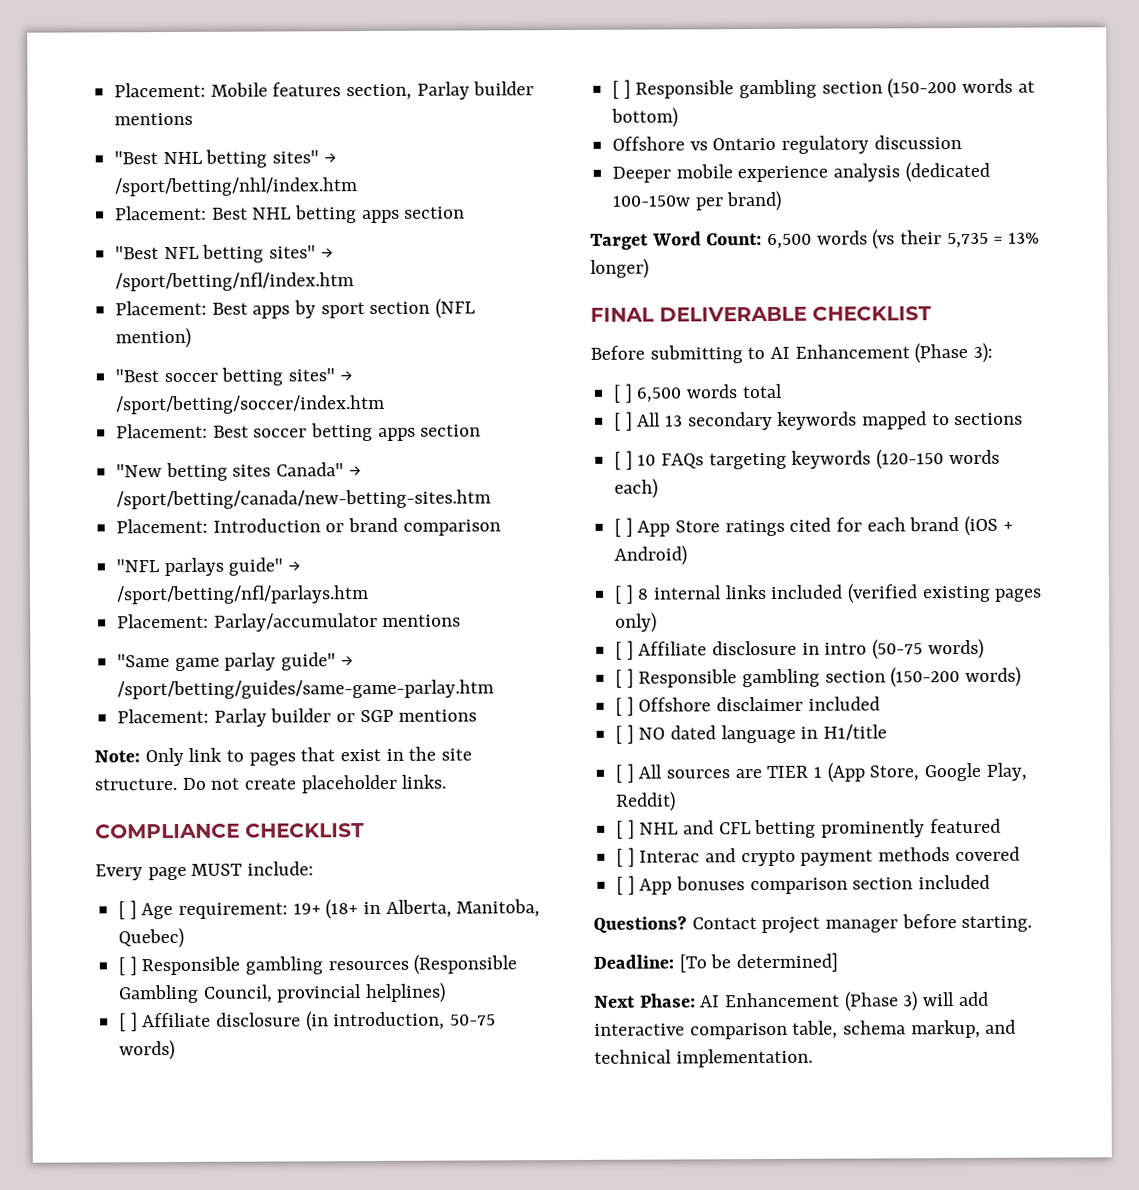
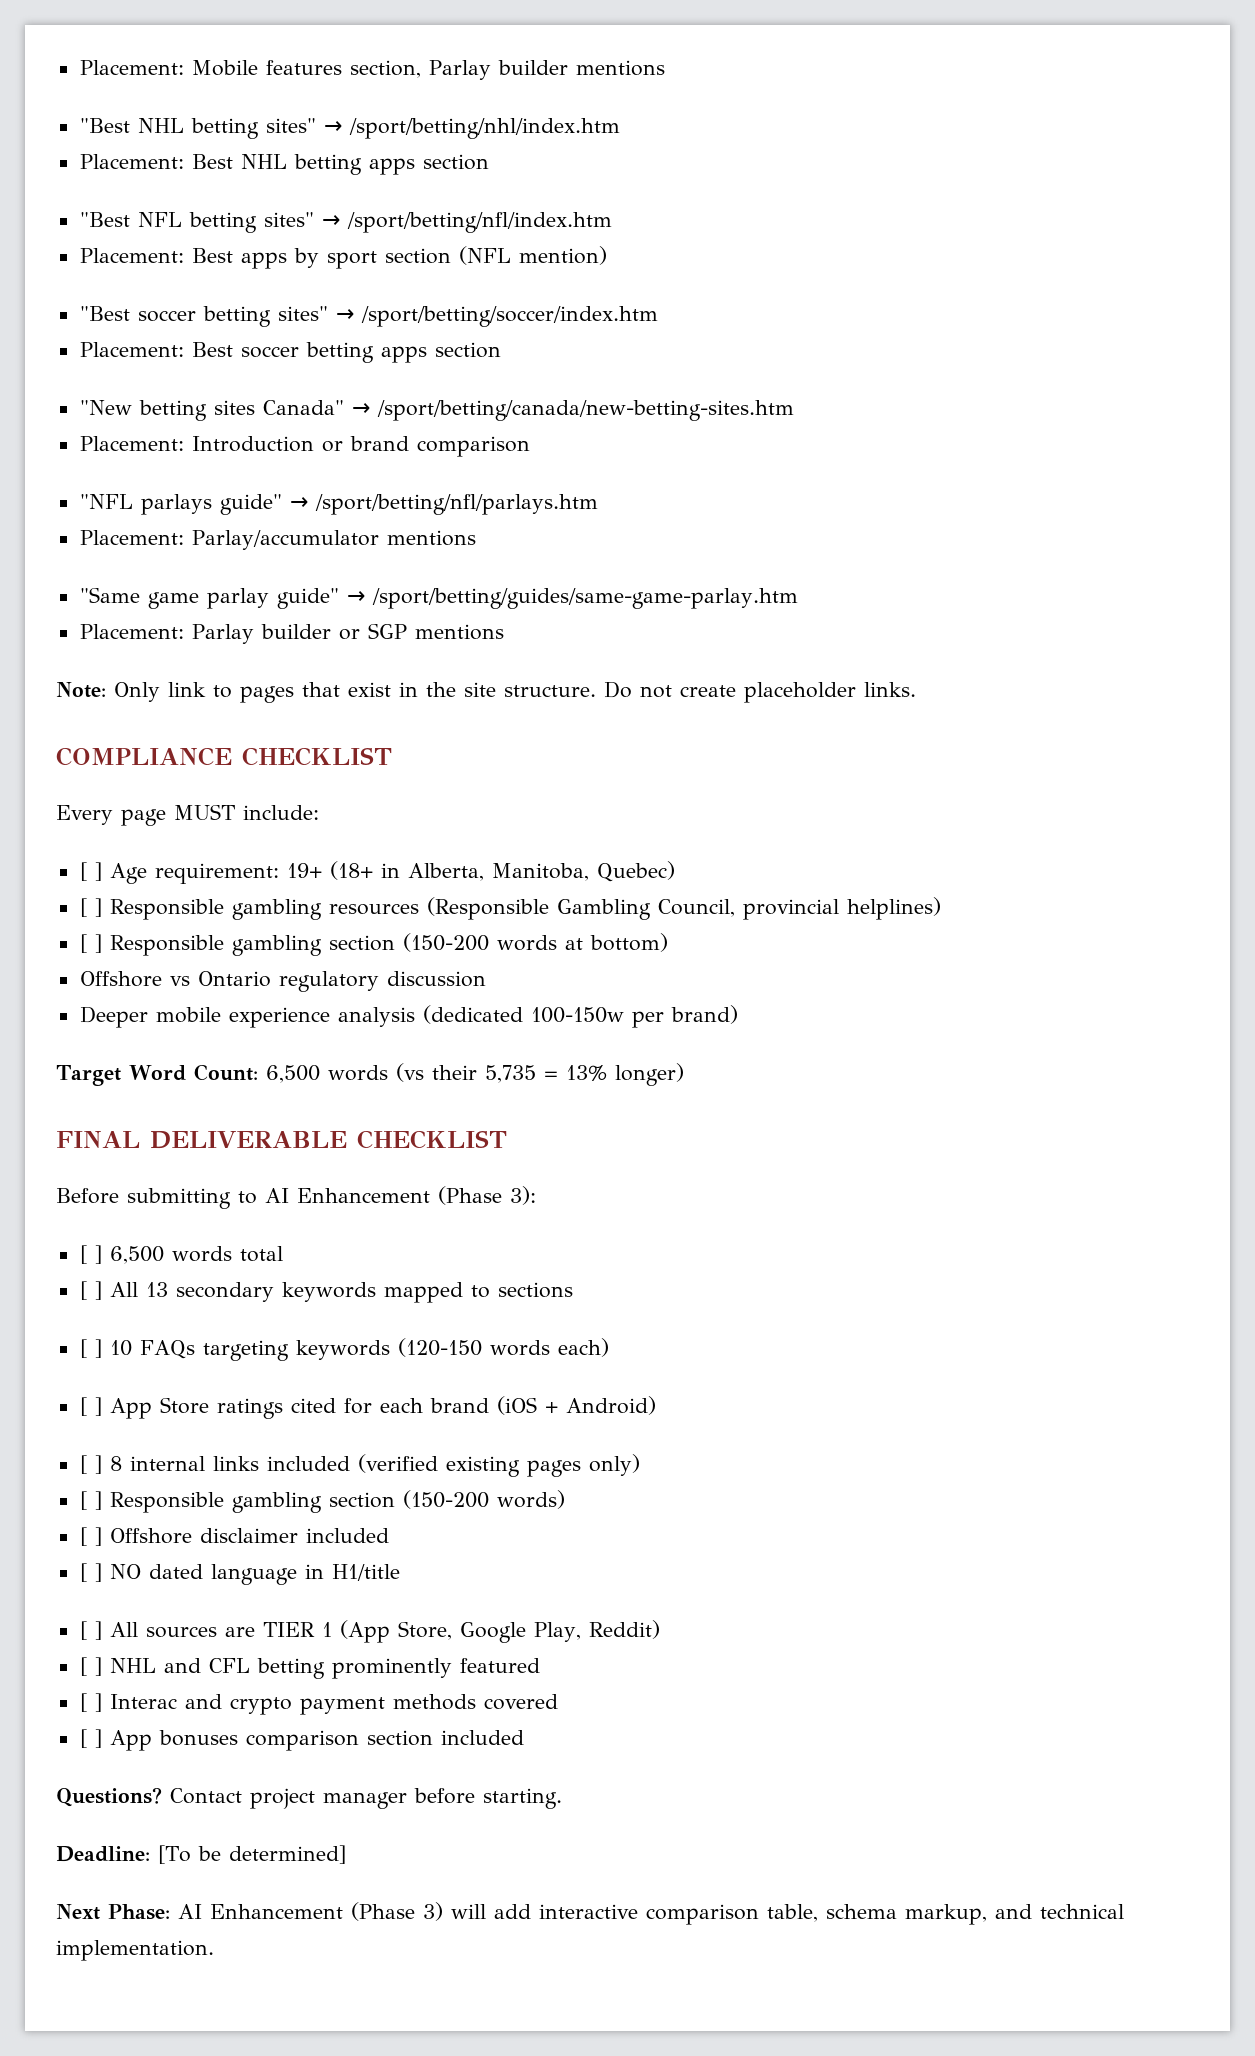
- [ ] Affiliate disclosure (in introduction, 50-75 words)
- [ ] Affiliate disclosure in intro (50-75 words)

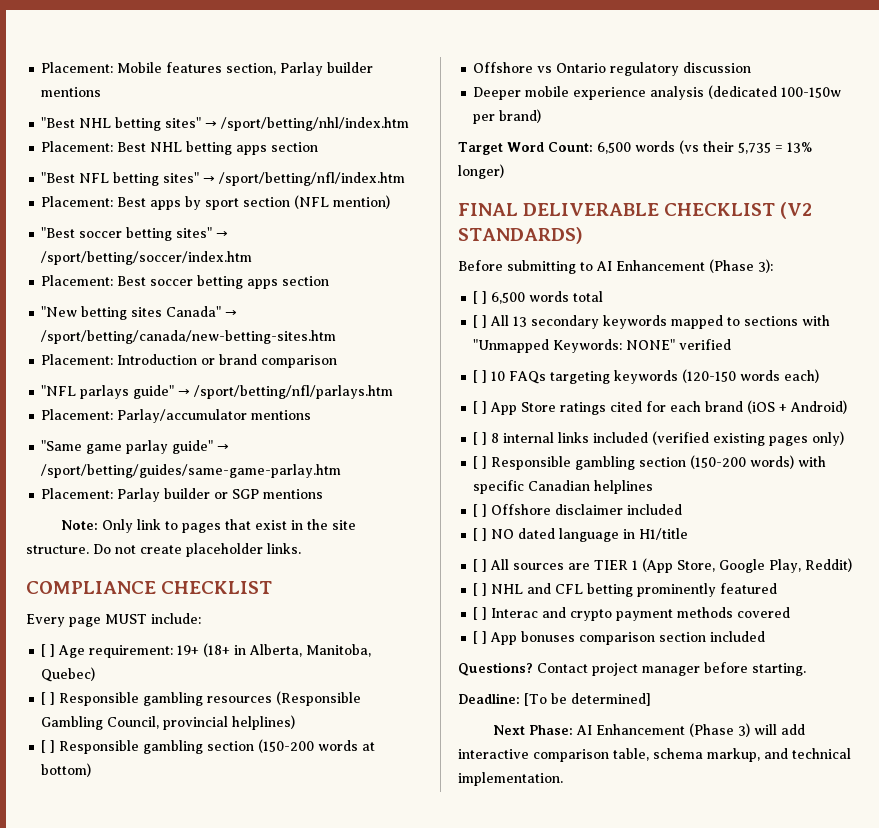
- FINAL DELIVERABLE CHECKLIST
+ FINAL DELIVERABLE CHECKLIST (V2 STANDARDS)
- [ ] All 13 secondary keywords mapped to sections
+ [ ] All 13 secondary keywords mapped to sections with "Unmapped Keywords: NONE" verified
- [ ] Responsible gambling section (150-200 words)
+ [ ] Responsible gambling section (150-200 words) with specific Canadian helplines

